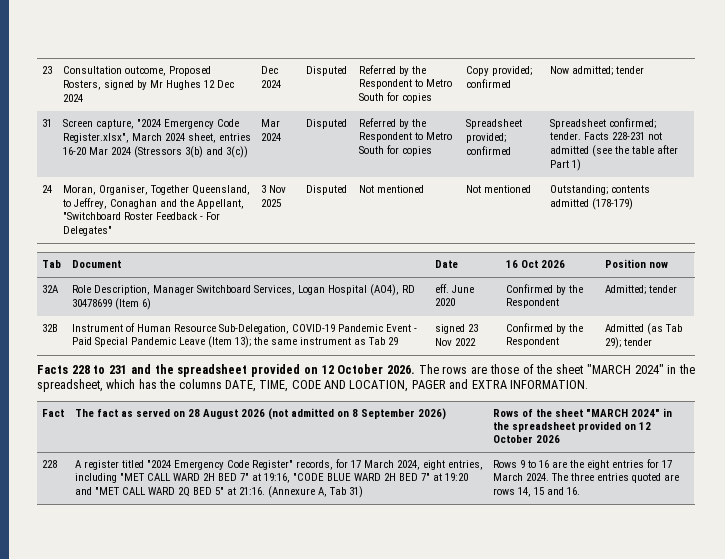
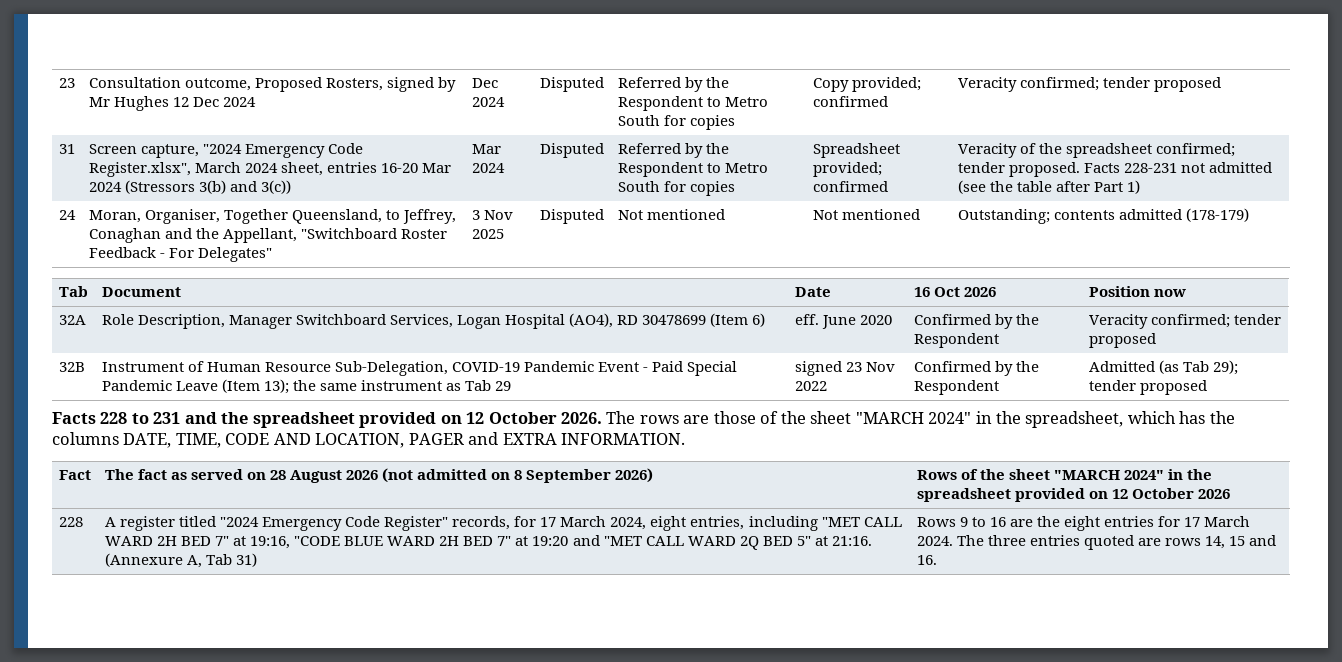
- 23 | Consultation outcome, Proposed Rosters, signed by Mr Hughes 12 Dec 2024 | Dec 2024 | Disputed | Referred by the Respondent to Metro South for copies | Copy provided; confirmed | Now admitted; tender
+ 23 | Consultation outcome, Proposed Rosters, signed by Mr Hughes 12 Dec 2024 | Dec 2024 | Disputed | Referred by the Respondent to Metro South for copies | Copy provided; confirmed | Veracity confirmed; tender proposed
- Spreadsheet confirmed; tender.
+ Veracity of the spreadsheet confirmed; tender proposed.
- 32A | Role Description, Manager Switchboard Services, Logan Hospital (AO4), RD 30478699 (Item 6) | eff. June 2020 | Confirmed by the Respondent | Admitted; tender
+ 32A | Role Description, Manager Switchboard Services, Logan Hospital (AO4), RD 30478699 (Item 6) | eff. June 2020 | Confirmed by the Respondent | Veracity confirmed; tender proposed
- 32B | Instrument of Human Resource Sub-Delegation, COVID-19 Pandemic Event - Paid Special Pandemic Leave (Item 13); the same instrument as Tab 29 | signed 23 Nov 2022 | Confirmed by the Respondent | Admitted (as Tab 29); tender
+ 32B | Instrument of Human Resource Sub-Delegation, COVID-19 Pandemic Event - Paid Special Pandemic Leave (Item 13); the same instrument as Tab 29 | signed 23 Nov 2022 | Confirmed by the Respondent | Admitted (as Tab 29); tender proposed

